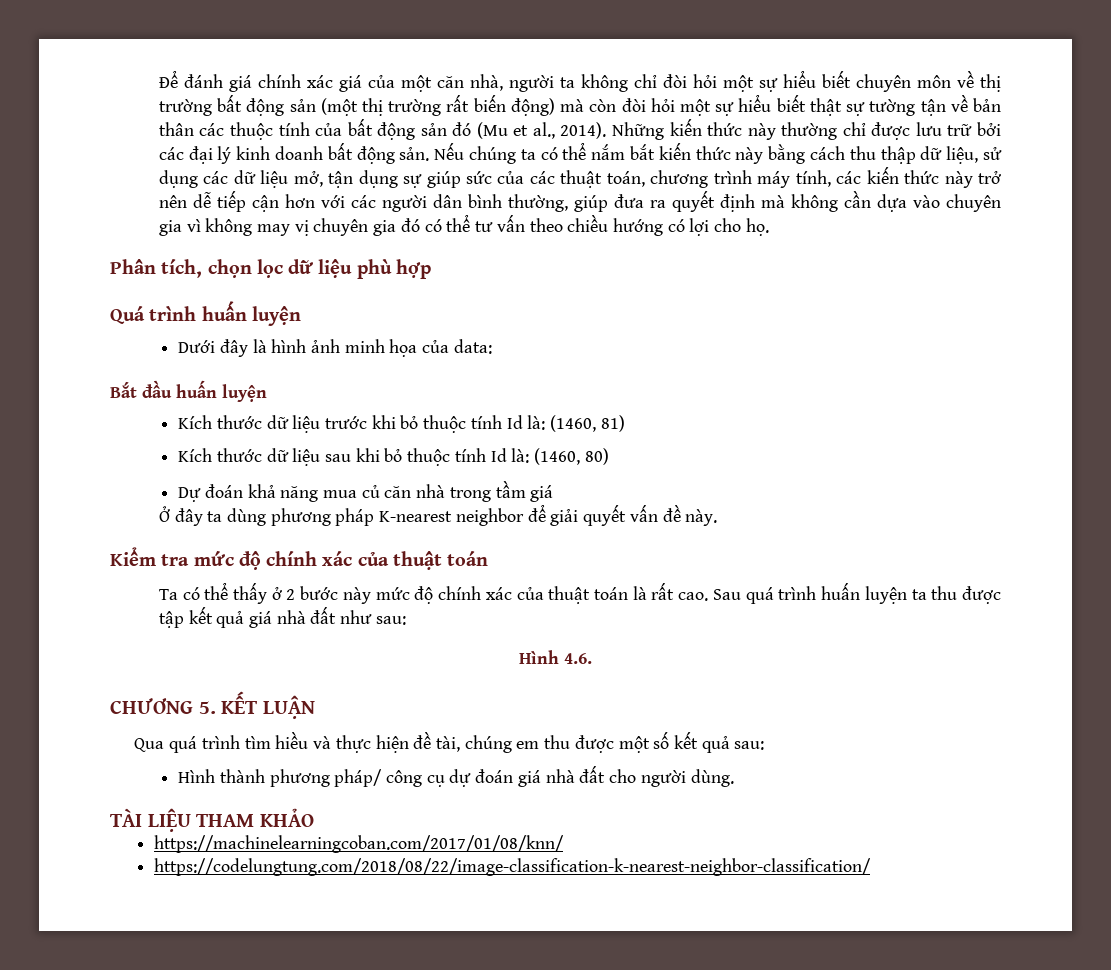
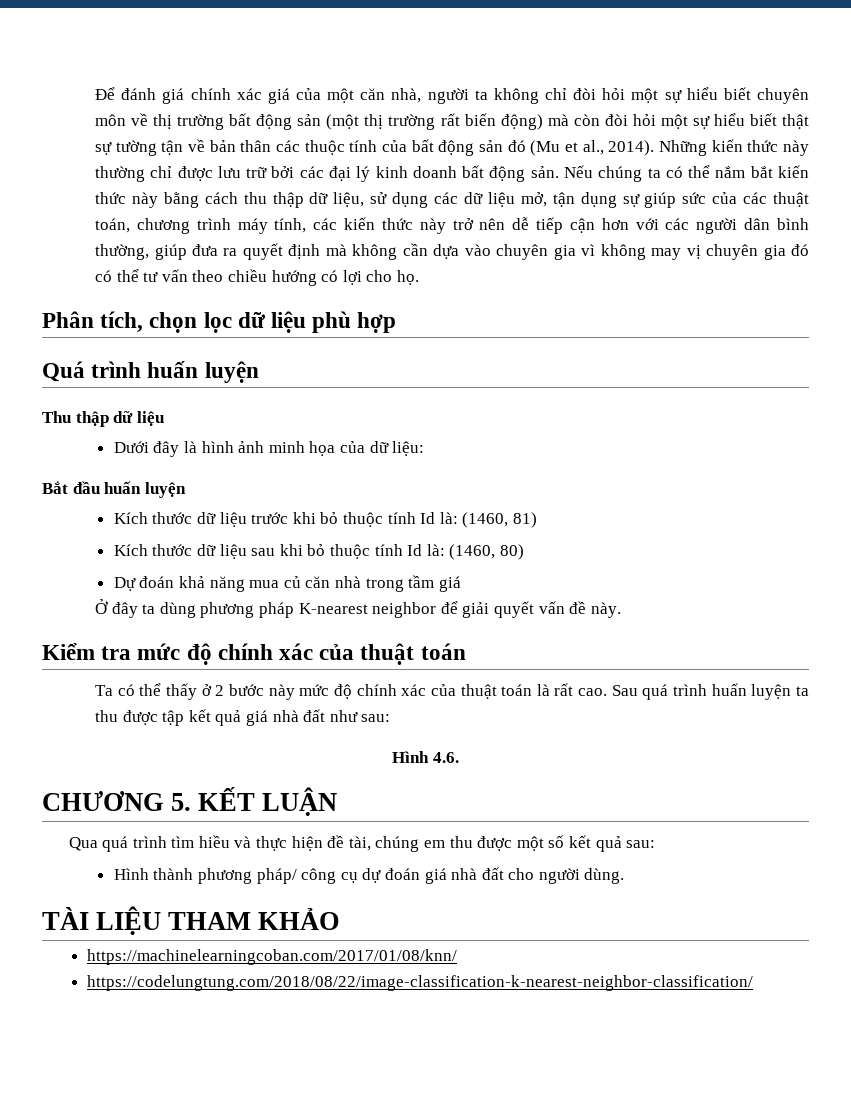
+ Thu thập dữ liệu
- Dưới đây là hình ảnh minh họa của data:
+ Dưới đây là hình ảnh minh họa của dữ liệu:

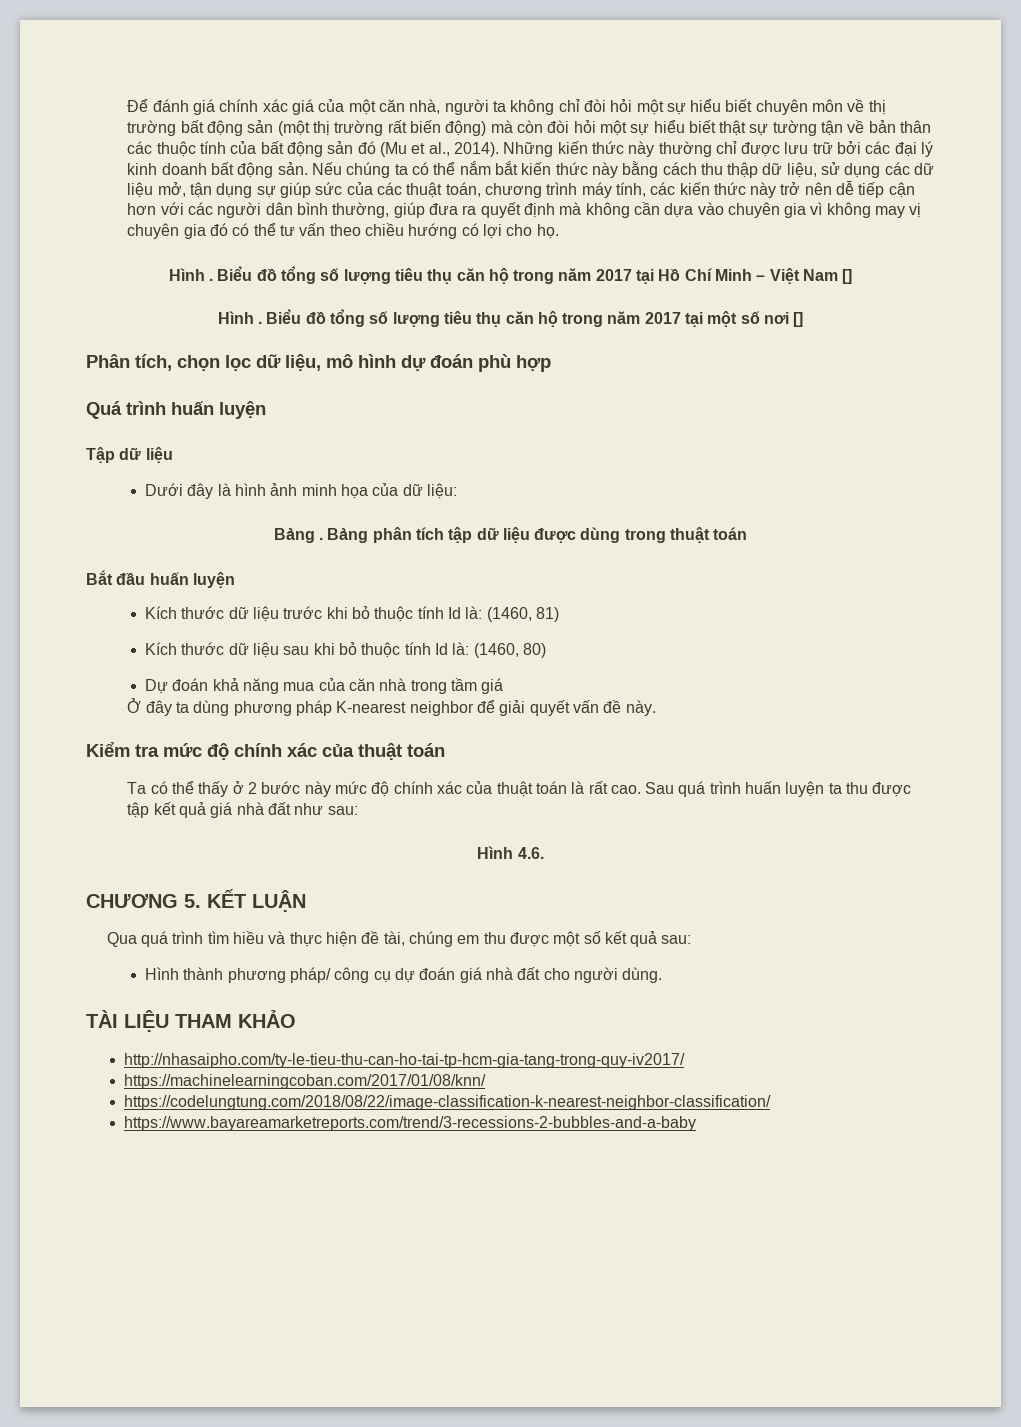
+ Hình . Biểu đồ tổng số lượng tiêu thụ căn hộ trong năm 2017 tại Hồ Chí Minh – Việt Nam []
+ Hình . Biểu đồ tổng số lượng tiêu thụ căn hộ trong năm 2017 tại một số nơi []
- Phân tích, chọn lọc dữ liệu phù hợp
+ Phân tích, chọn lọc dữ liệu, mô hình dự đoán phù hợp
- Thu thập dữ liệu
+ Tập dữ liệu
+ Bảng . Bảng phân tích tập dữ liệu được dùng trong thuật toán
- Dự đoán khả năng mua củ căn nhà trong tầm giá
+ Dự đoán khả năng mua của căn nhà trong tầm giá
+ http://nhasaipho.com/ty-le-tieu-thu-can-ho-tai-tp-hcm-gia-tang-trong-quy-iv2017/
+ https://www.bayareamarketreports.com/trend/3-recessions-2-bubbles-and-a-baby

